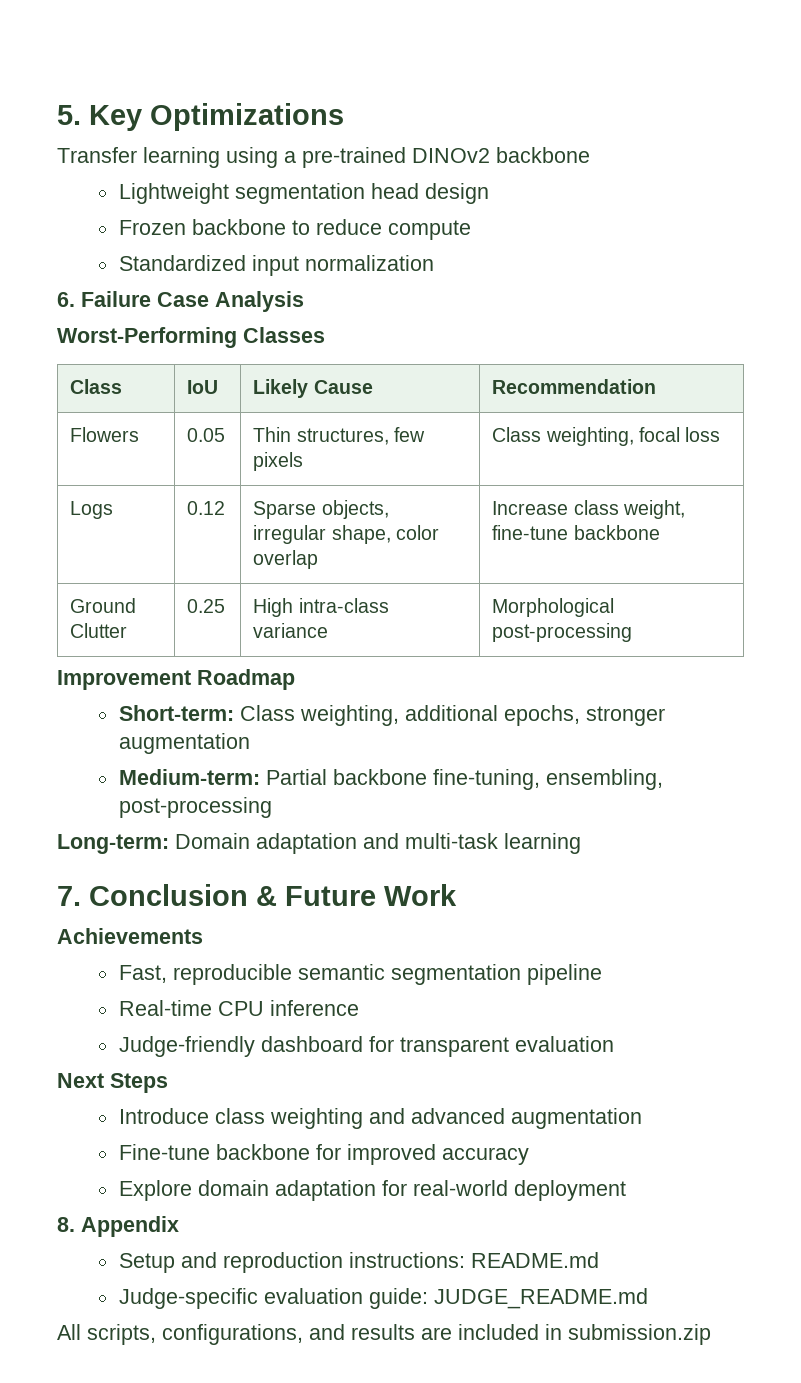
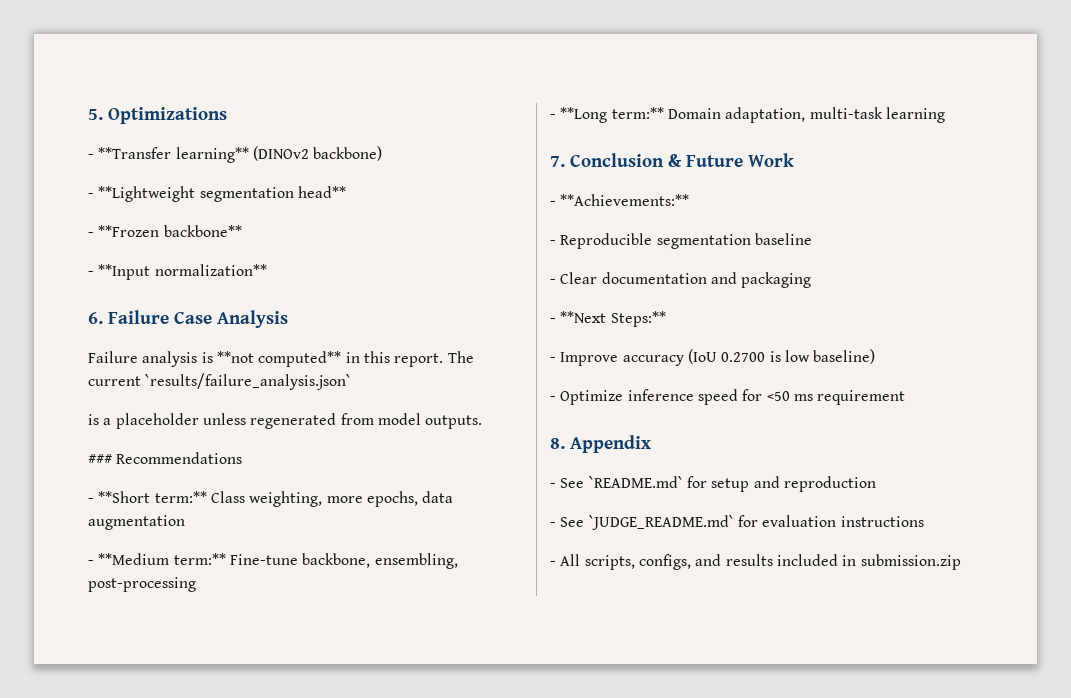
- 5. Key Optimizations
+ 5. Optimizations
- Transfer learning using a pre-trained DINOv2 backbone
- Lightweight segmentation head design
- Frozen backbone to reduce compute
- Standardized input normalization
+ - **Transfer learning** (DINOv2 backbone)
+ - **Lightweight segmentation head**
+ - **Frozen backbone**
+ - **Input normalization**
  6. Failure Case Analysis
- Worst-Performing Classes
- Class | IoU | Likely Cause | Recommendation
- Flowers | 0.05 | Thin structures, few pixels | Class weighting, focal loss
- Logs | 0.12 | Sparse objects, irregular shape, color overlap | Increase class weight, fine-tune backbone
- Ground Clutter | 0.25 | High intra-class variance | Morphological post-processing
- Improvement Roadmap
- Short-term: Class weighting, additional epochs, stronger augmentation
- Medium-term: Partial backbone fine-tuning, ensembling, post-processing
- Long-term: Domain adaptation and multi-task learning
+ Failure analysis is **not computed** in this report. The current `results/failure_analysis.json`
+ is a placeholder unless regenerated from model outputs.
+ ### Recommendations
+ - **Short term:** Class weighting, more epochs, data augmentation
+ - **Medium term:** Fine-tune backbone, ensembling, post-processing
+ - **Long term:** Domain adaptation, multi-task learning
- Achievements
- Fast, reproducible semantic segmentation pipeline
- Real-time CPU inference
- Judge-friendly dashboard for transparent evaluation
- Next Steps
- Introduce class weighting and advanced augmentation
- Fine-tune backbone for improved accuracy
- Explore domain adaptation for real-world deployment
+ - **Achievements:**
+ - Reproducible segmentation baseline
+ - Clear documentation and packaging
+ - **Next Steps:**
+ - Improve accuracy (IoU 0.2700 is low baseline)
+ - Optimize inference speed for <50 ms requirement
  8. Appendix
- Setup and reproduction instructions: README.md
- Judge-specific evaluation guide: JUDGE_README.md
- All scripts, configurations, and results are included in submission.zip
+ - See `README.md` for setup and reproduction
+ - See `JUDGE_README.md` for evaluation instructions
+ - All scripts, configs, and results included in submission.zip

